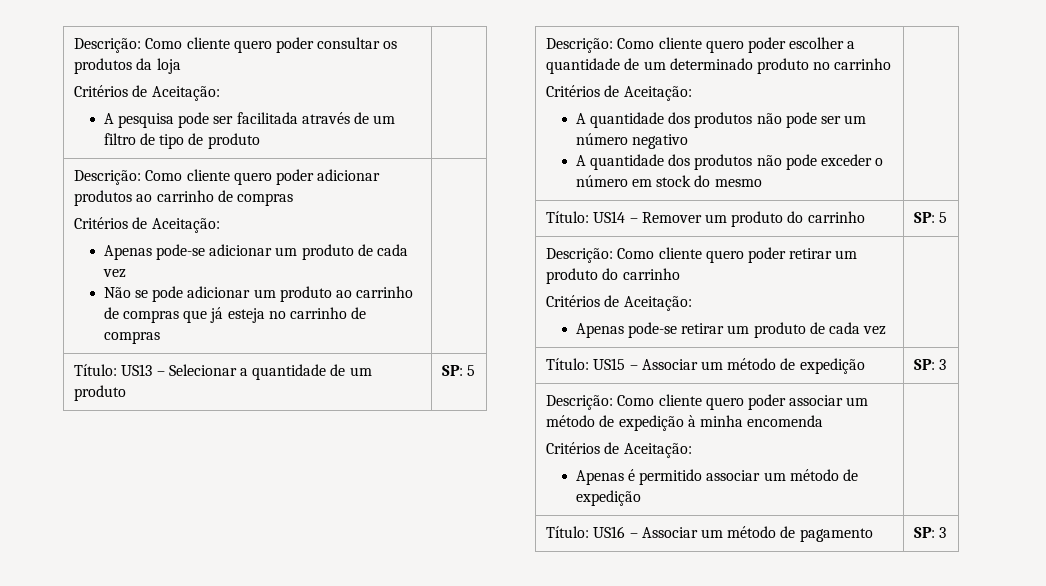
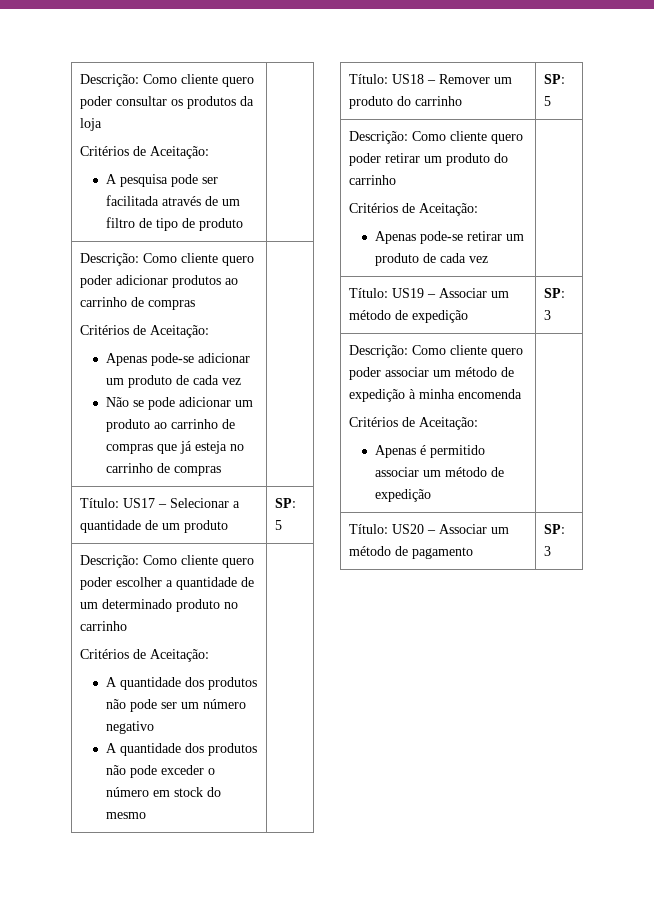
- Título: US13 – Selecionar a quantidade de um produto | SP: 5
+ Título: US17 – Selecionar a quantidade de um produto | SP: 5
- Título: US14 – Remover um produto do carrinho | SP: 5
+ Título: US18 – Remover um produto do carrinho | SP: 5
- Título: US15 – Associar um método de expedição | SP: 3
+ Título: US19 – Associar um método de expedição | SP: 3
- Título: US16 – Associar um método de pagamento | SP: 3
+ Título: US20 – Associar um método de pagamento | SP: 3

